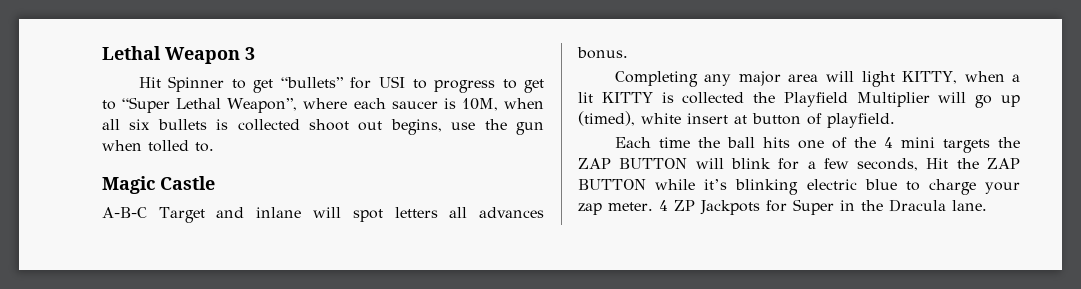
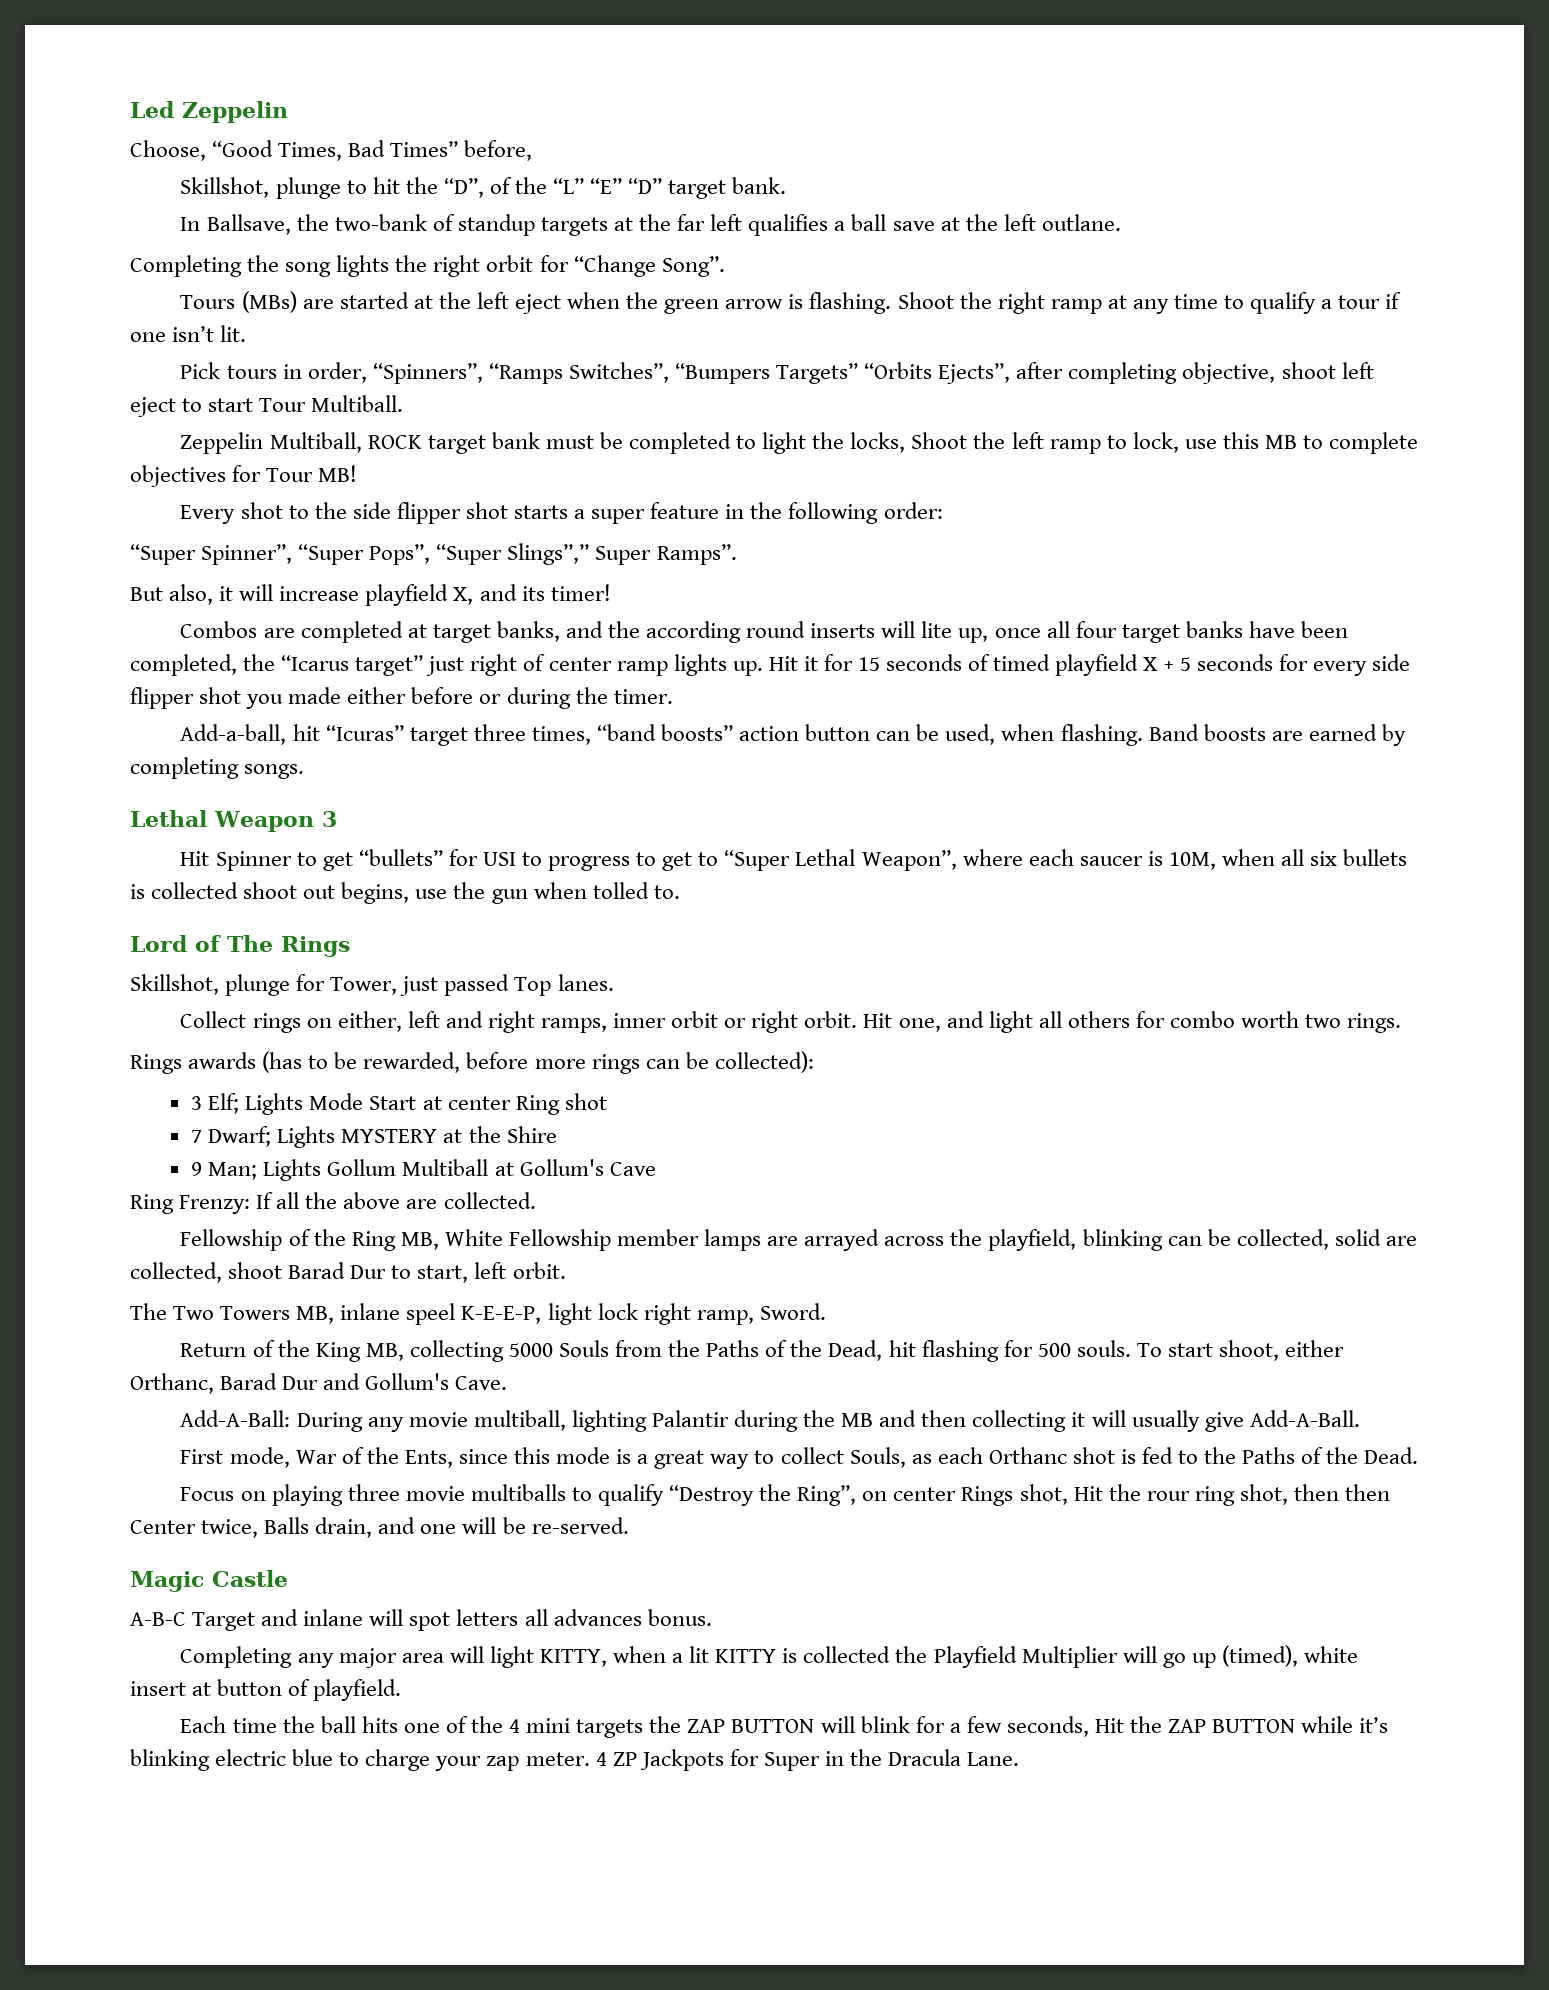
+ Led Zeppelin
+ Choose, “Good Times, Bad Times” before,
+ Skillshot, plunge to hit the “D”, of the “L” “E” “D” target bank.
+ In Ballsave, the two-bank of standup targets at the far left qualifies a ball save at the left outlane.
+ Completing the song lights the right orbit for “Change Song”.
+ Tours (MBs) are started at the left eject when the green arrow is flashing. Shoot the right ramp at any time to qualify a tour if one isn’t lit.
+ Pick tours in order, “Spinners”, “Ramps Switches”, “Bumpers Targets” “Orbits Ejects”, after completing objective, shoot left eject to start Tour Multiball.
+ Zeppelin Multiball, ROCK target bank must be completed to light the locks, Shoot the left ramp to lock, use this MB to complete objectives for Tour MB!
+ Every shot to the side flipper shot starts a super feature in the following order:
+ “Super Spinner”, “Super Pops”, “Super Slings”,” Super Ramps”.
+ But also, it will increase playfield X, and its timer!
+ Combos are completed at target banks, and the according round inserts will lite up, once all four target banks have been completed, the “Icarus target” just right of center ramp lights up. Hit it for 15 seconds of timed playfield X + 5 seconds for every side flipper shot you made either before or during the timer.
+ Add-a-ball, hit “Icuras” target three times, “band boosts” action button can be used, when flashing. Band boosts are earned by completing songs.
+ Lord of The Rings
+ Skillshot, plunge for Tower, just passed Top lanes.
+ Collect rings on either, left and right ramps, inner orbit or right orbit. Hit one, and light all others for combo worth two rings.
+ Rings awards (has to be rewarded, before more rings can be collected):
+ 3 Elf; Lights Mode Start at center Ring shot
+ 7 Dwarf; Lights MYSTERY at the Shire
+ 9 Man; Lights Gollum Multiball at Gollum's Cave
+ Ring Frenzy: If all the above are collected.
+ Fellowship of the Ring MB, White Fellowship member lamps are arrayed across the playfield, blinking can be collected, solid are collected, shoot Barad Dur to start, left orbit.
+ The Two Towers MB, inlane speel K-E-E-P, light lock right ramp, Sword.
+ Return of the King MB, collecting 5000 Souls from the Paths of the Dead, hit flashing for 500 souls. To start shoot, either Orthanc, Barad Dur and Gollum's Cave.
+ Add-A-Ball: During any movie multiball, lighting Palantir during the MB and then collecting it will usually give Add-A-Ball.
+ First mode, War of the Ents, since this mode is a great way to collect Souls, as each Orthanc shot is fed to the Paths of the Dead.
+ Focus on playing three movie multiballs to qualify “Destroy the Ring”, on center Rings shot, Hit the rour ring shot, then then Center twice, Balls drain, and one will be re-served.
- 4 ZP Jackpots for Super in the Dracula lane.
+ 4 ZP Jackpots for Super in the Dracula Lane.

